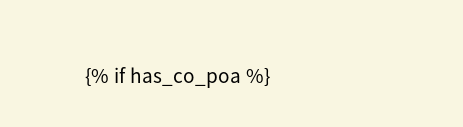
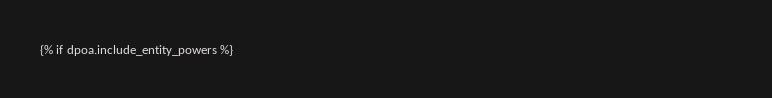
- {% if has_co_poa %}
+ {% if dpoa.include_entity_powers %}

